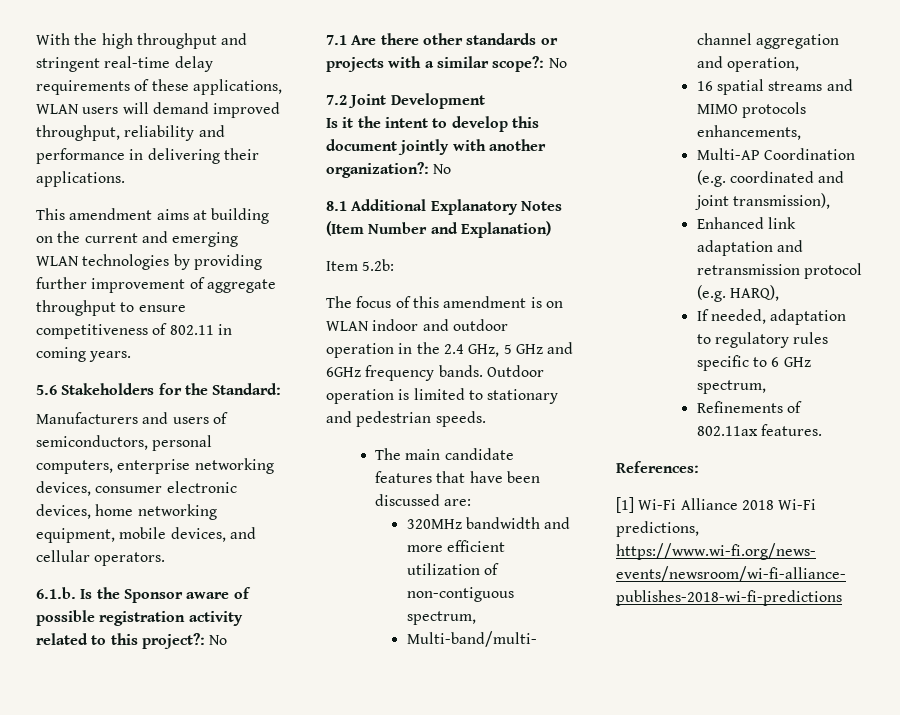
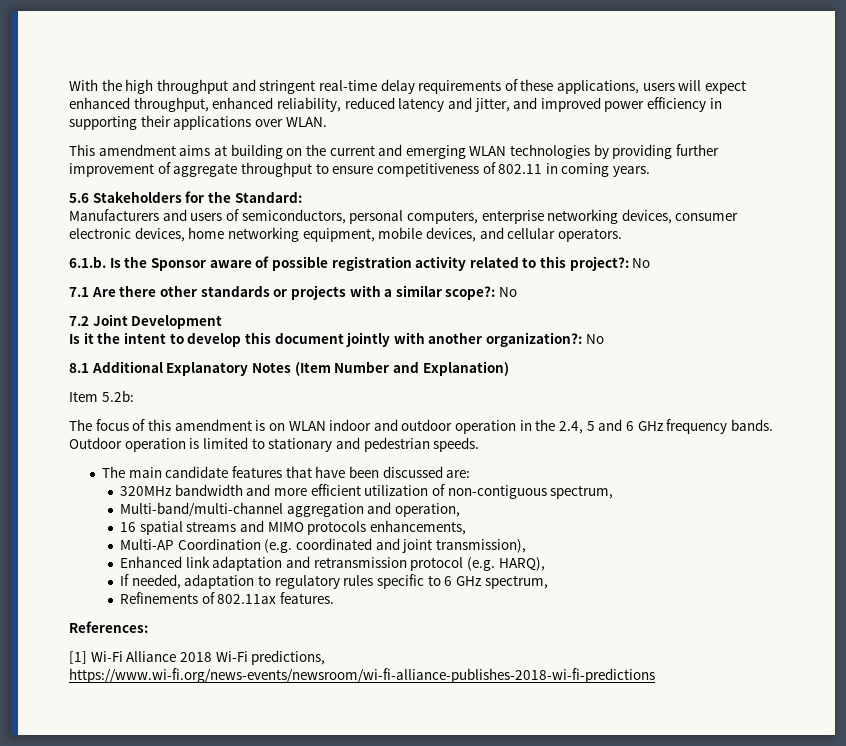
- With the high throughput and stringent real-time delay requirements of these applications, WLAN users will demand improved throughput, reliability and performance in delivering their applications.
+ With the high throughput and stringent real-time delay requirements of these applications, users will expect enhanced throughput, enhanced reliability, reduced latency and jitter, and improved power efficiency in supporting their applications over WLAN.
- The focus of this amendment is on WLAN indoor and outdoor operation in the 2.4 GHz, 5 GHz and 6GHz frequency bands.
+ The focus of this amendment is on WLAN indoor and outdoor operation in the 2.4, 5 and 6 GHz frequency bands.

